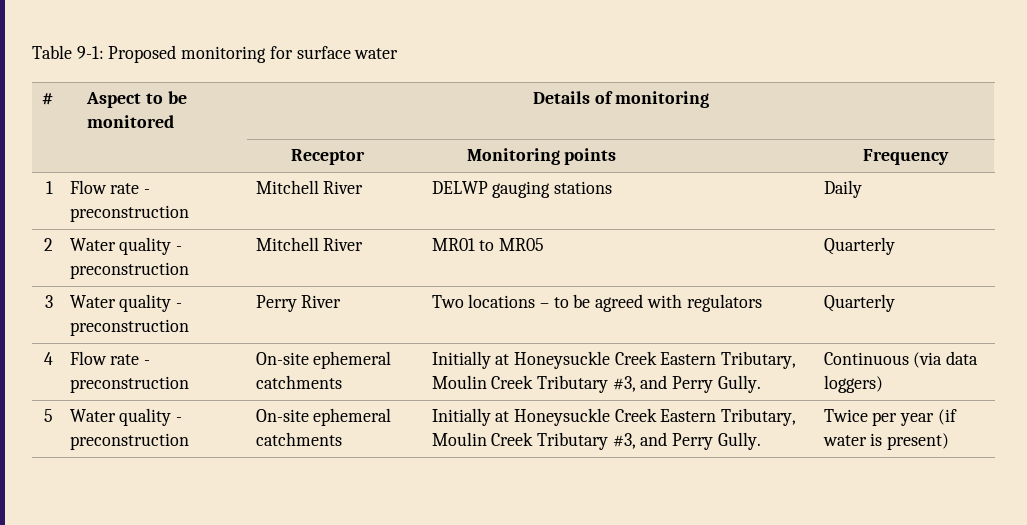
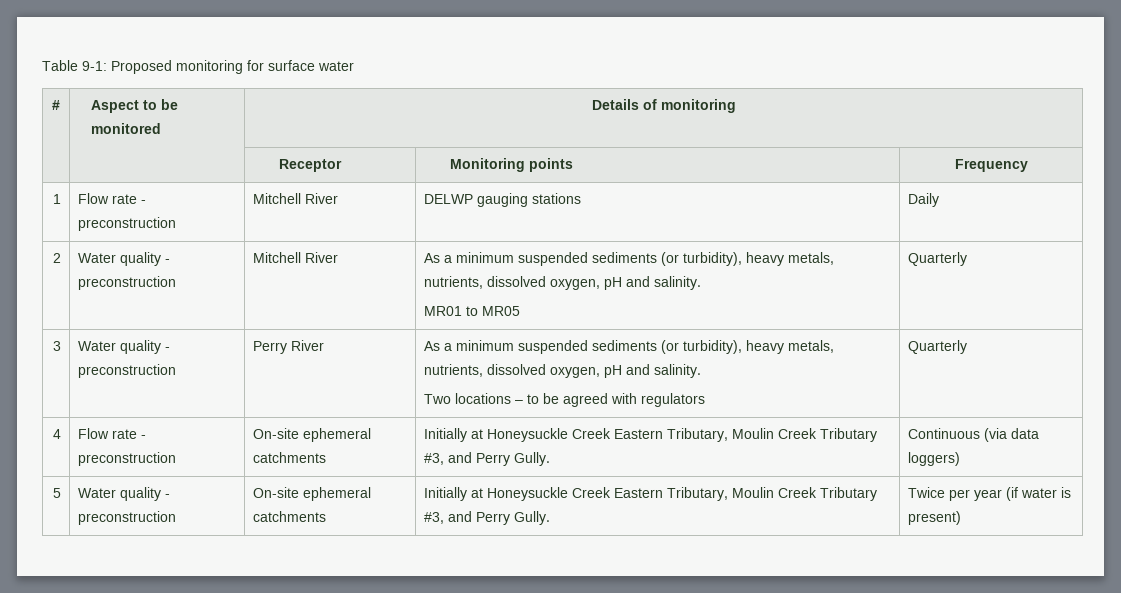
- 2 | Water quality - preconstruction | Mitchell River | MR01 to MR05 | Quarterly
+ 2 | Water quality - preconstruction | Mitchell River | As a minimum suspended sediments (or turbidity), heavy metals, nutrients, dissolved oxygen, pH and salinity.
+ MR01 to MR05 | Quarterly
- 3 | Water quality - preconstruction | Perry River | Two locations – to be agreed with regulators | Quarterly
+ 3 | Water quality - preconstruction | Perry River | As a minimum suspended sediments (or turbidity), heavy metals, nutrients, dissolved oxygen, pH and salinity.
+ Two locations – to be agreed with regulators | Quarterly

